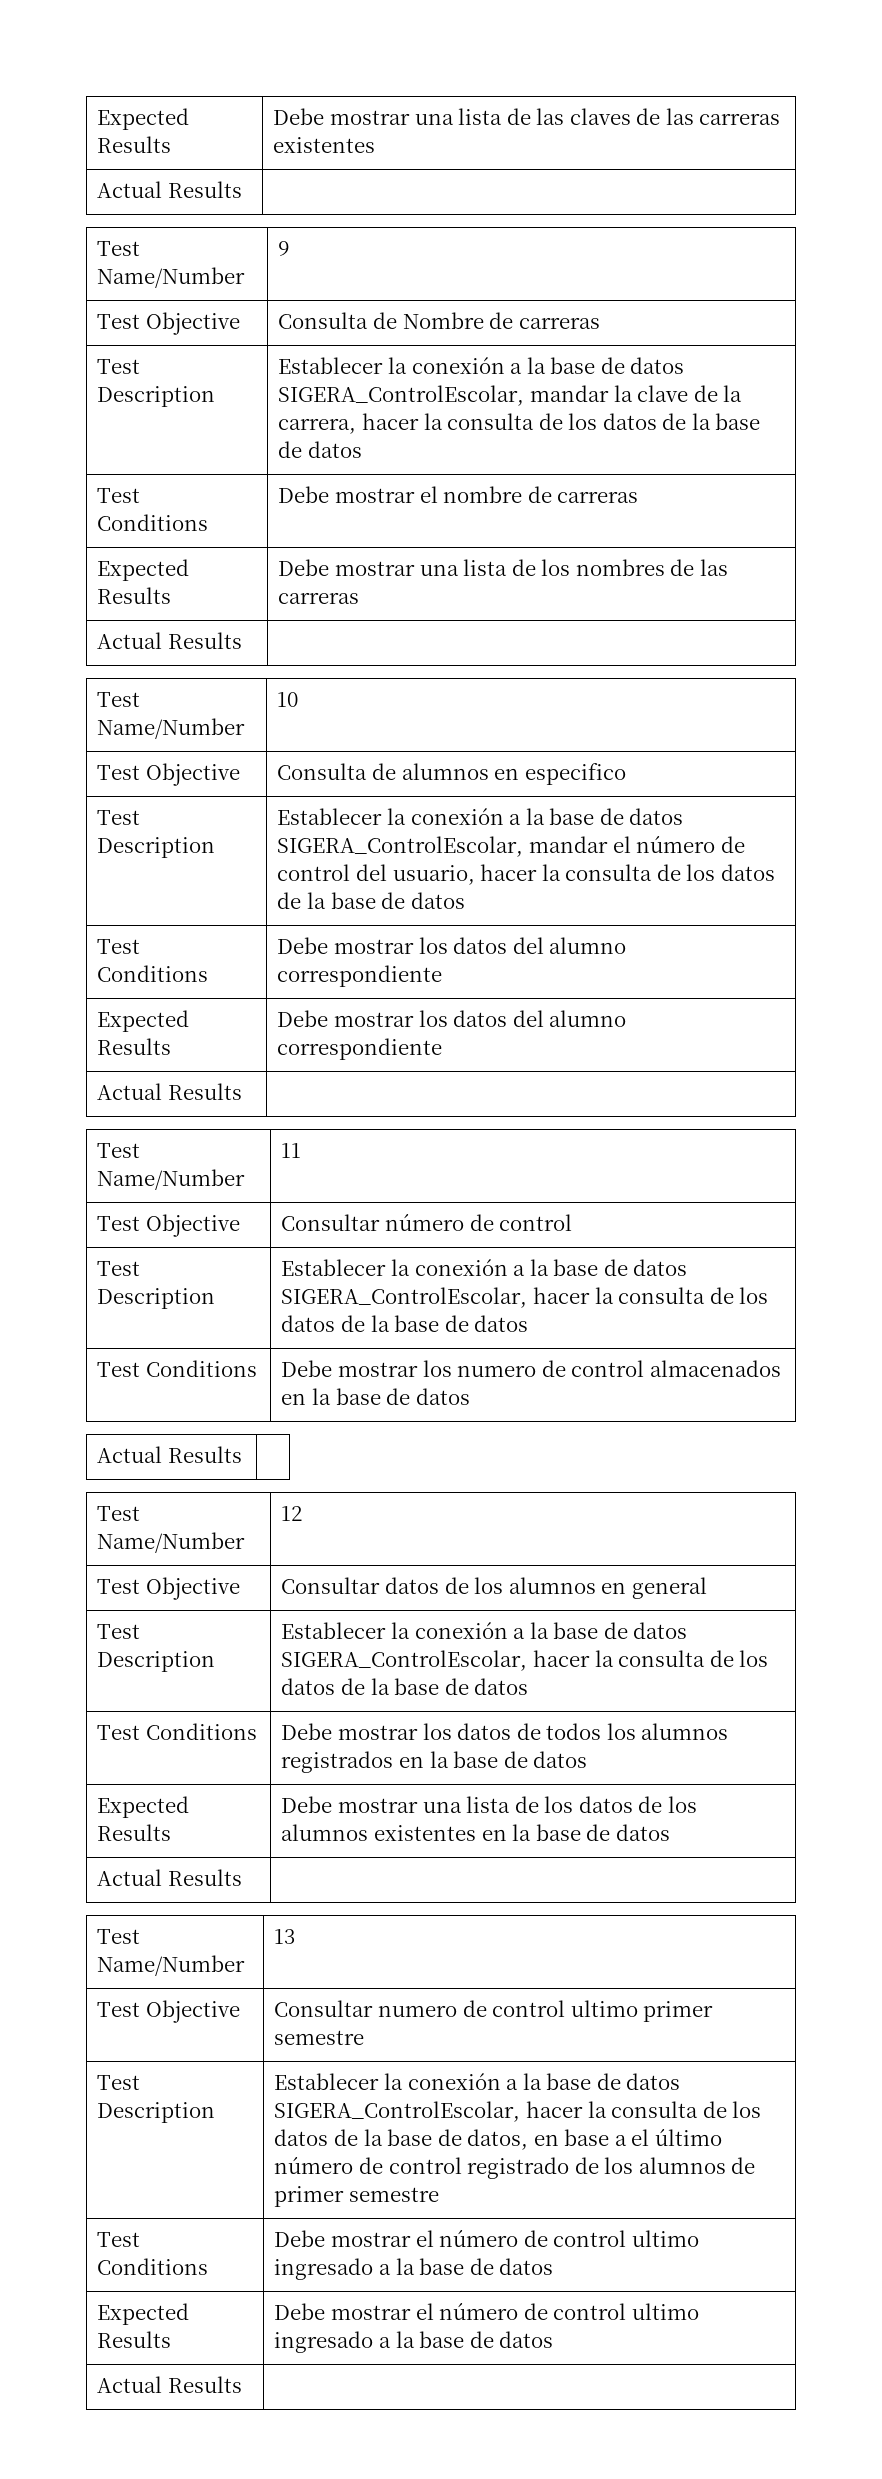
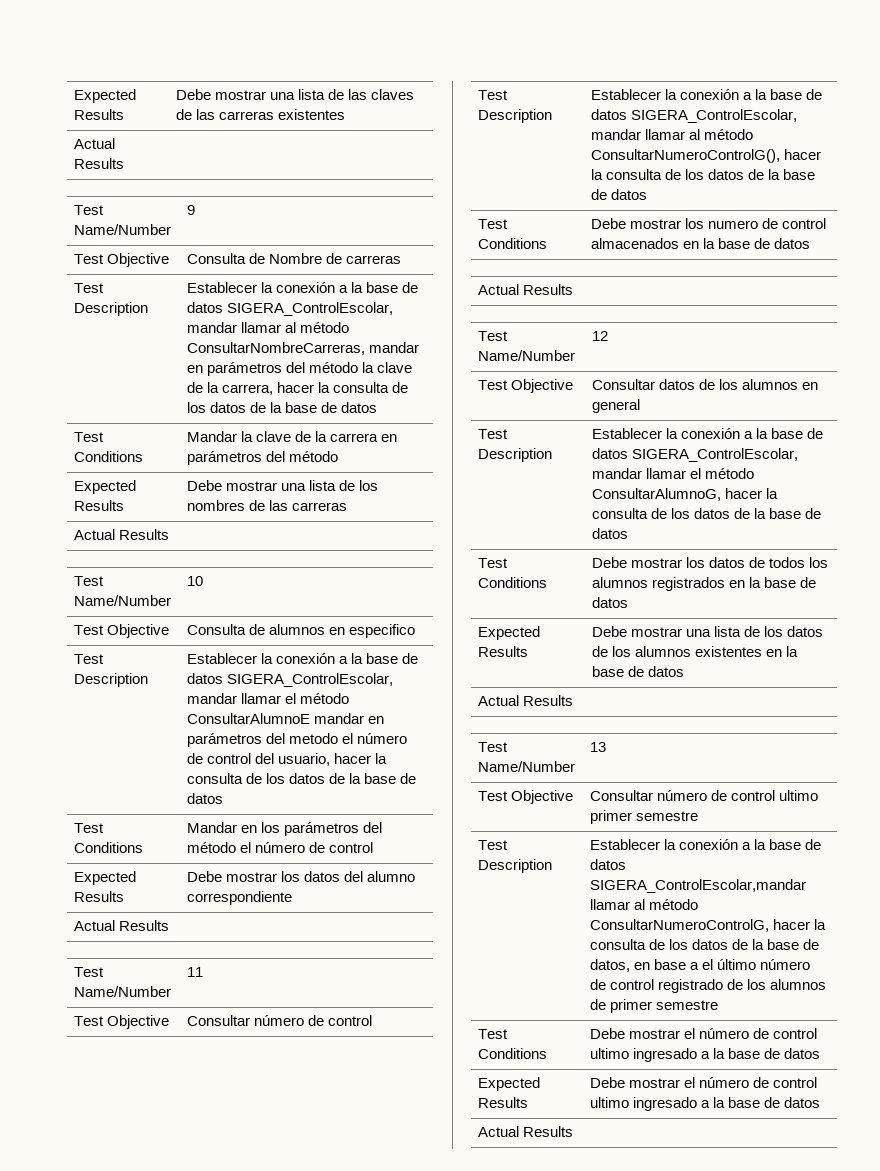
- Test Description | Establecer la conexión a la base de datos SIGERA_ControlEscolar, mandar la clave de la carrera, hacer la consulta de los datos de la base de datos
+ Test Description | Establecer la conexión a la base de datos SIGERA_ControlEscolar, mandar llamar al método ConsultarNombreCarreras, mandar en parámetros del método la clave de la carrera, hacer la consulta de los datos de la base de datos
- Test Conditions | Debe mostrar el nombre de carreras
+ Test Conditions | Mandar la clave de la carrera en parámetros del método
- Test Description | Establecer la conexión a la base de datos SIGERA_ControlEscolar, mandar el número de control del usuario, hacer la consulta de los datos de la base de datos
+ Test Description | Establecer la conexión a la base de datos SIGERA_ControlEscolar, mandar llamar el método ConsultarAlumnoE mandar en parámetros del metodo el número de control del usuario, hacer la consulta de los datos de la base de datos
- Test Conditions | Debe mostrar los datos del alumno correspondiente
+ Test Conditions | Mandar en los parámetros del método el número de control
  Test Name/Number | 11
  Test Objective | Consultar número de control
- Test Description | Establecer la conexión a la base de datos SIGERA_ControlEscolar, hacer la consulta de los datos de la base de datos
+ Test Description | Establecer la conexión a la base de datos SIGERA_ControlEscolar, mandar llamar al método ConsultarNumeroControlG(), hacer la consulta de los datos de la base de datos
  Test Objective | Consultar datos de los alumnos en general
- Test Description | Establecer la conexión a la base de datos SIGERA_ControlEscolar, hacer la consulta de los datos de la base de datos
+ Test Description | Establecer la conexión a la base de datos SIGERA_ControlEscolar, mandar llamar el método ConsultarAlumnoG, hacer la consulta de los datos de la base de datos
- Test Objective | Consultar numero de control ultimo primer semestre
+ Test Objective | Consultar número de control ultimo primer semestre
- Establecer la conexión a la base de datos SIGERA_ControlEscolar, hacer la consulta de los datos de la base de datos, en base a el último número de control registrado de los alumnos de primer semestre
+ Establecer la conexión a la base de datos SIGERA_ControlEscolar,mandar llamar al método ConsultarNumeroControlG, hacer la consulta de los datos de la base de datos, en base a el último número de control registrado de los alumnos de primer semestre

